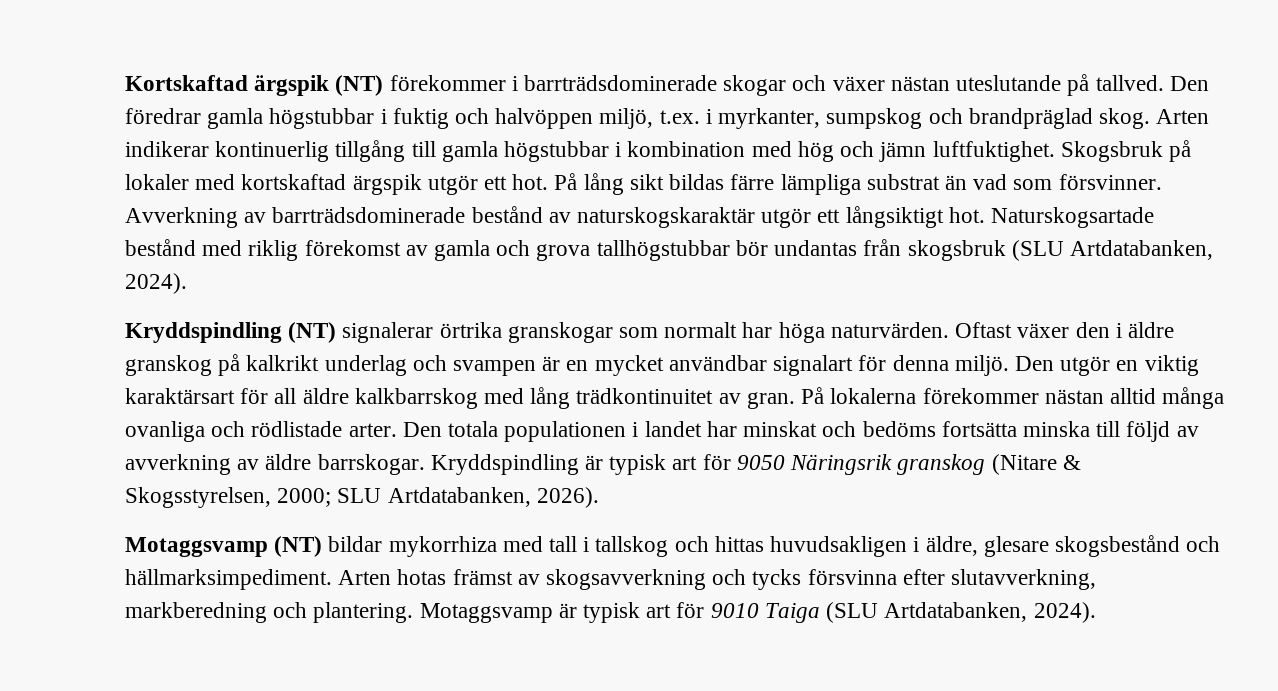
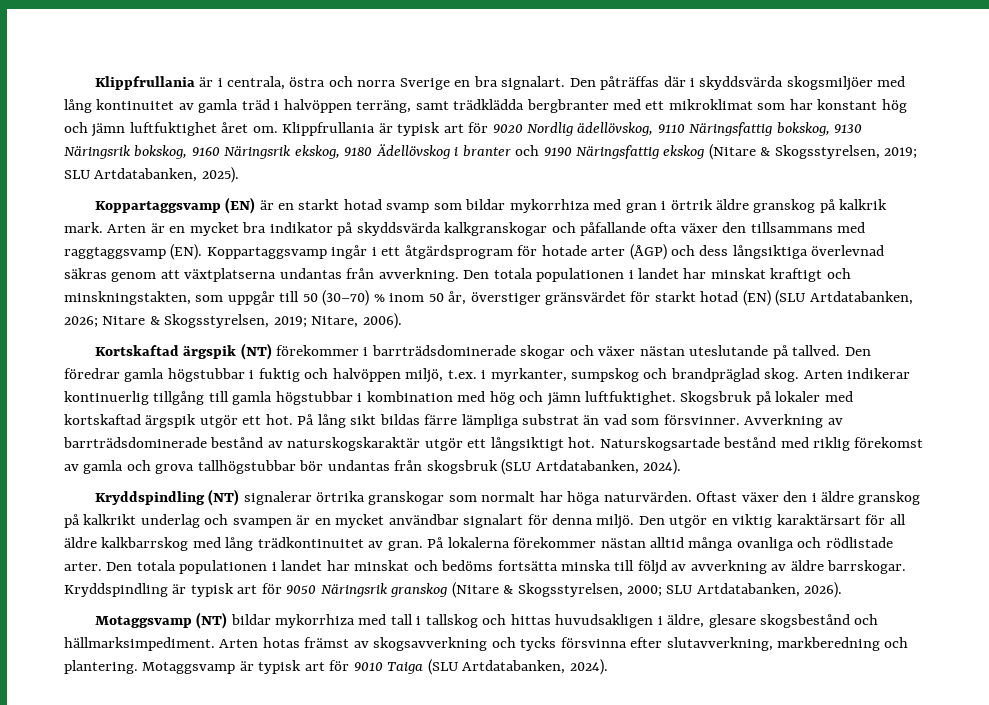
+ Klippfrullania är i centrala, östra och norra Sverige en bra signalart. Den påträffas där i skyddsvärda skogsmiljöer med lång kontinuitet av gamla träd i halvöppen terräng, samt trädklädda bergbranter med ett mikroklimat som har konstant hög och jämn luftfuktighet året om. Klippfrullania är typisk art för 9020 Nordlig ädellövskog, 9110 Näringsfattig bokskog, 9130 Näringsrik bokskog, 9160 Näringsrik ekskog, 9180 Ädellövskog i branter och 9190 Näringsfattig ekskog (Nitare & Skogsstyrelsen, 2019; SLU Artdatabanken, 2025).
+ Koppartaggsvamp (EN) är en starkt hotad svamp som bildar mykorrhiza med gran i örtrik äldre granskog på kalkrik mark. Arten är en mycket bra indikator på skyddsvärda kalkgranskogar och påfallande ofta växer den tillsammans med raggtaggsvamp (EN). Koppartaggsvamp ingår i ett åtgärdsprogram för hotade arter (ÅGP) och dess långsiktiga överlevnad säkras genom att växtplatserna undantas från avverkning. Den totala populationen i landet har minskat kraftigt och minskningstakten, som uppgår till 50 (30–70) % inom 50 år, överstiger gränsvärdet för starkt hotad (EN) (SLU Artdatabanken, 2026; Nitare & Skogsstyrelsen, 2019; Nitare, 2006).

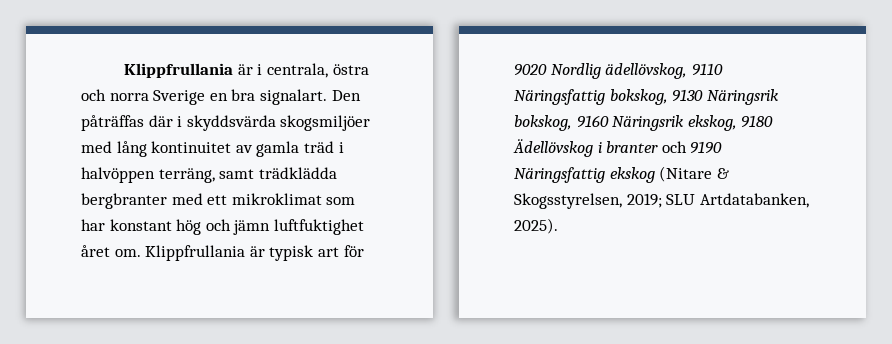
- Koppartaggsvamp (EN) är en starkt hotad svamp som bildar mykorrhiza med gran i örtrik äldre granskog på kalkrik mark. Arten är en mycket bra indikator på skyddsvärda kalkgranskogar och påfallande ofta växer den tillsammans med raggtaggsvamp (EN). Koppartaggsvamp ingår i ett åtgärdsprogram för hotade arter (ÅGP) och dess långsiktiga överlevnad säkras genom att växtplatserna undantas från avverkning. Den totala populationen i landet har minskat kraftigt och minskningstakten, som uppgår till 50 (30–70) % inom 50 år, överstiger gränsvärdet för starkt hotad (EN) (SLU Artdatabanken, 2026; Nitare & Skogsstyrelsen, 2019; Nitare, 2006).
- Kortskaftad ärgspik (NT) förekommer i barrträdsdominerade skogar och växer nästan uteslutande på tallved. Den föredrar gamla högstubbar i fuktig och halvöppen miljö, t.ex. i myrkanter, sumpskog och brandpräglad skog. Arten indikerar kontinuerlig tillgång till gamla högstubbar i kombination med hög och jämn luftfuktighet. Skogsbruk på lokaler med kortskaftad ärgspik utgör ett hot. På lång sikt bildas färre lämpliga substrat än vad som försvinner. Avverkning av barrträdsdominerade bestånd av naturskogskaraktär utgör ett långsiktigt hot. Naturskogsartade bestånd med riklig förekomst av gamla och grova tallhögstubbar bör undantas från skogsbruk (SLU Artdatabanken, 2024).
- Kryddspindling (NT) signalerar örtrika granskogar som normalt har höga naturvärden. Oftast växer den i äldre granskog på kalkrikt underlag och svampen är en mycket användbar signalart för denna miljö. Den utgör en viktig karaktärsart för all äldre kalkbarrskog med lång trädkontinuitet av gran. På lokalerna förekommer nästan alltid många ovanliga och rödlistade arter. Den totala populationen i landet har minskat och bedöms fortsätta minska till följd av avverkning av äldre barrskogar. Kryddspindling är typisk art för 9050 Näringsrik granskog (Nitare & Skogsstyrelsen, 2000; SLU Artdatabanken, 2026).
- Motaggsvamp (NT) bildar mykorrhiza med tall i tallskog och hittas huvudsakligen i äldre, glesare skogsbestånd och hällmarksimpediment. Arten hotas främst av skogsavverkning och tycks försvinna efter slutavverkning, markberedning och plantering. Motaggsvamp är typisk art för 9010 Taiga (SLU Artdatabanken, 2024).

